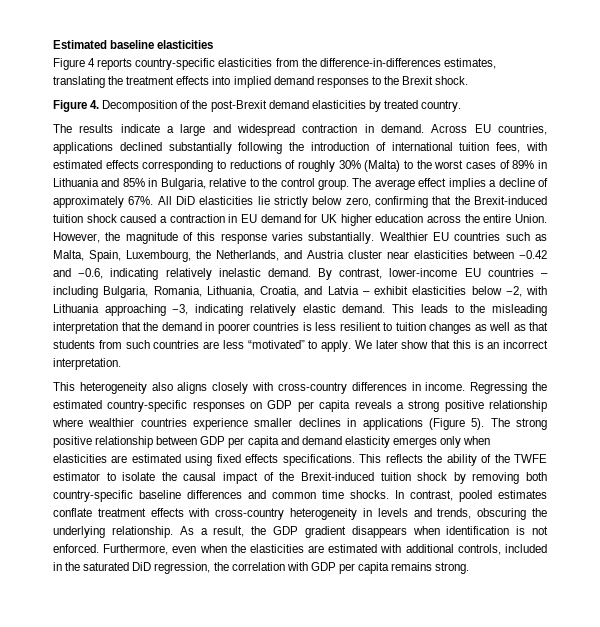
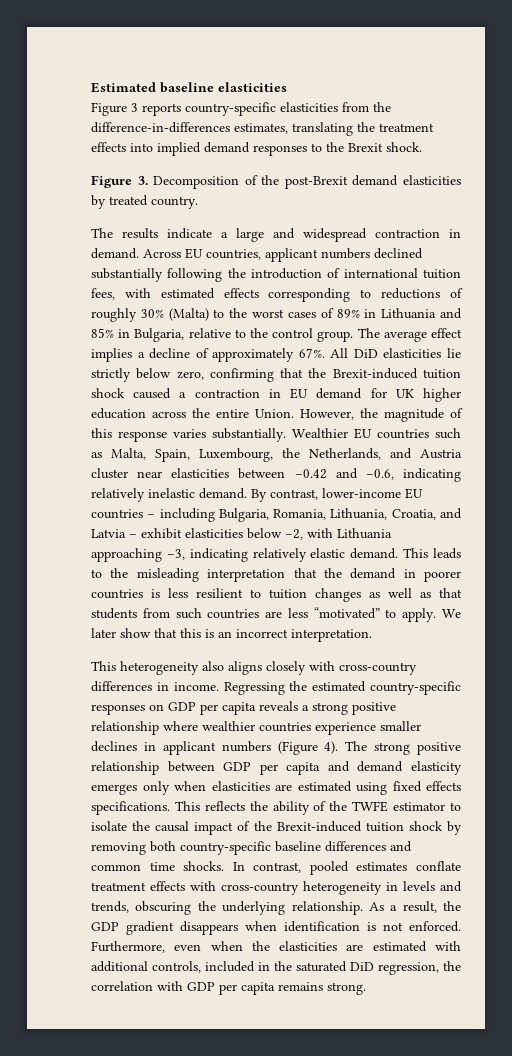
- Figure 4 reports country-specific elasticities from the difference-in-differences estimates, translating the treatment effects into implied demand responses to the Brexit shock.
+ Figure 3 reports country-specific elasticities from the difference-in-differences estimates, translating the treatment effects into implied demand responses to the Brexit shock.
- Figure 4. Decomposition of the post-Brexit demand elasticities by treated country.
+ Figure 3. Decomposition of the post-Brexit demand elasticities by treated country.
- Across EU countries, applications declined substantially following the introduction of international tuition fees, with estimated effects corresponding to reductions of roughly 30% (Malta) to the worst cases of 89% in Lithuania and 85% in Bulgaria, relative to the control group.
+ Across EU countries, applicant numbers declined substantially following the introduction of international tuition fees, with estimated effects corresponding to reductions of roughly 30% (Malta) to the worst cases of 89% in Lithuania and 85% in Bulgaria, relative to the control group.
- Regressing the estimated country-specific responses on GDP per capita reveals a strong positive relationship where wealthier countries experience smaller declines in applications (Figure 5).
+ Regressing the estimated country-specific responses on GDP per capita reveals a strong positive relationship where wealthier countries experience smaller declines in applicant numbers (Figure 4).

